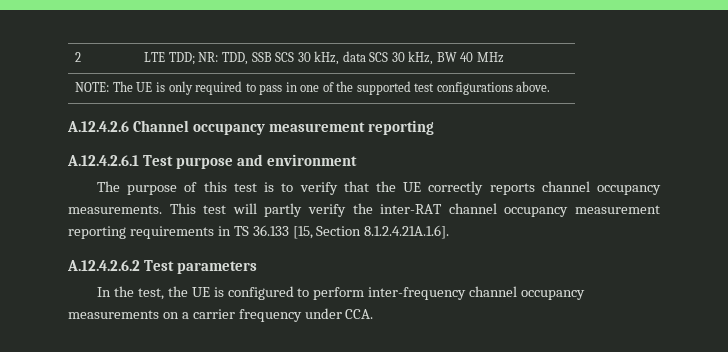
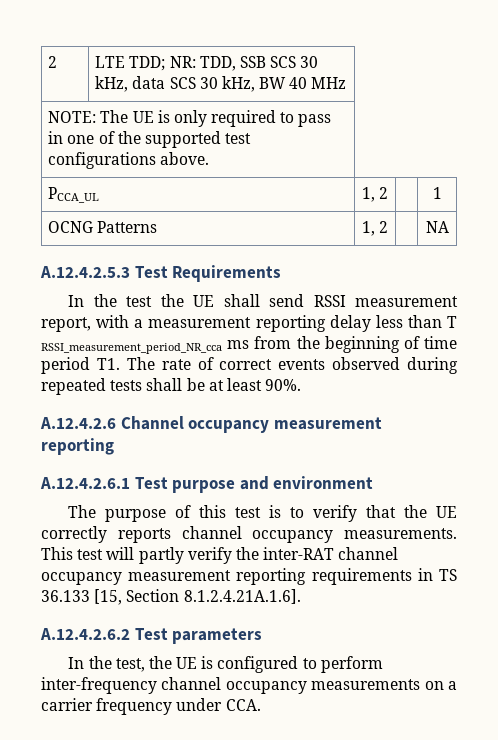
+ PCCA_UL | 1, 2 | | 1
+ OCNG Patterns | 1, 2 | | NA
+ A.12.4.2.5.3 Test Requirements
+ In the test the UE shall send RSSI measurement report, with a measurement reporting delay less than T RSSI_measurement_period_NR_cca ms from the beginning of time period T1. The rate of correct events observed during repeated tests shall be at least 90%.

